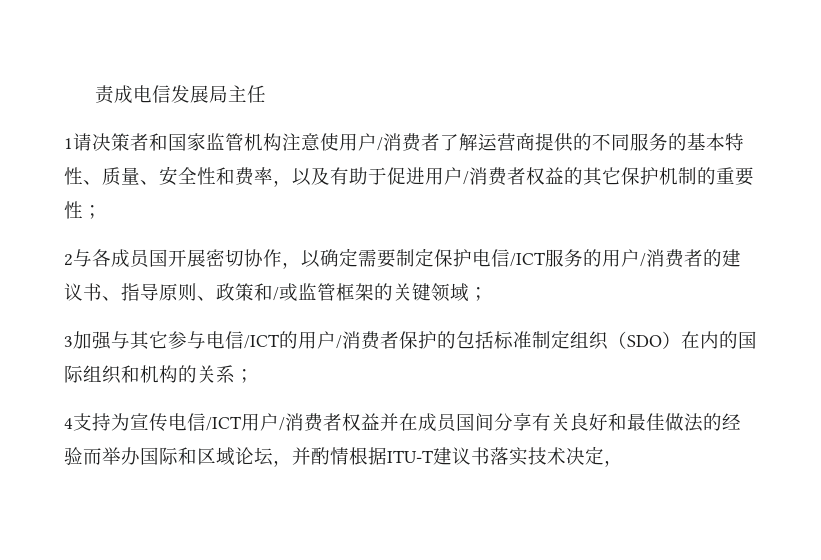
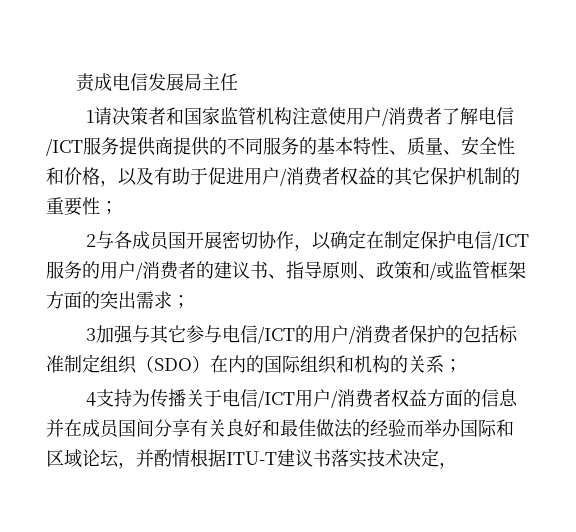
- 1请决策者和国家监管机构注意使用户/消费者了解运营商提供的不同服务的基本特性、质量、安全性和费率，以及有助于促进用户/消费者权益的其它保护机制的重要性；
+ 1请决策者和国家监管机构注意使用户/消费者了解电信/ICT服务提供商提供的不同服务的基本特性、质量、安全性和价格，以及有助于促进用户/消费者权益的其它保护机制的重要性；
- 2与各成员国开展密切协作，以确定需要制定保护电信/ICT服务的用户/消费者的建议书、指导原则、政策和/或监管框架的关键领域；
+ 2与各成员国开展密切协作，以确定在制定保护电信/ICT服务的用户/消费者的建议书、指导原则、政策和/或监管框架方面的突出需求；
- 4支持为宣传电信/ICT用户/消费者权益并在成员国间分享有关良好和最佳做法的经验而举办国际和区域论坛，并酌情根据ITU-T建议书落实技术决定，
+ 4支持为传播关于电信/ICT用户/消费者权益方面的信息并在成员国间分享有关良好和最佳做法的经验而举办国际和区域论坛，并酌情根据ITU-T建议书落实技术决定，

